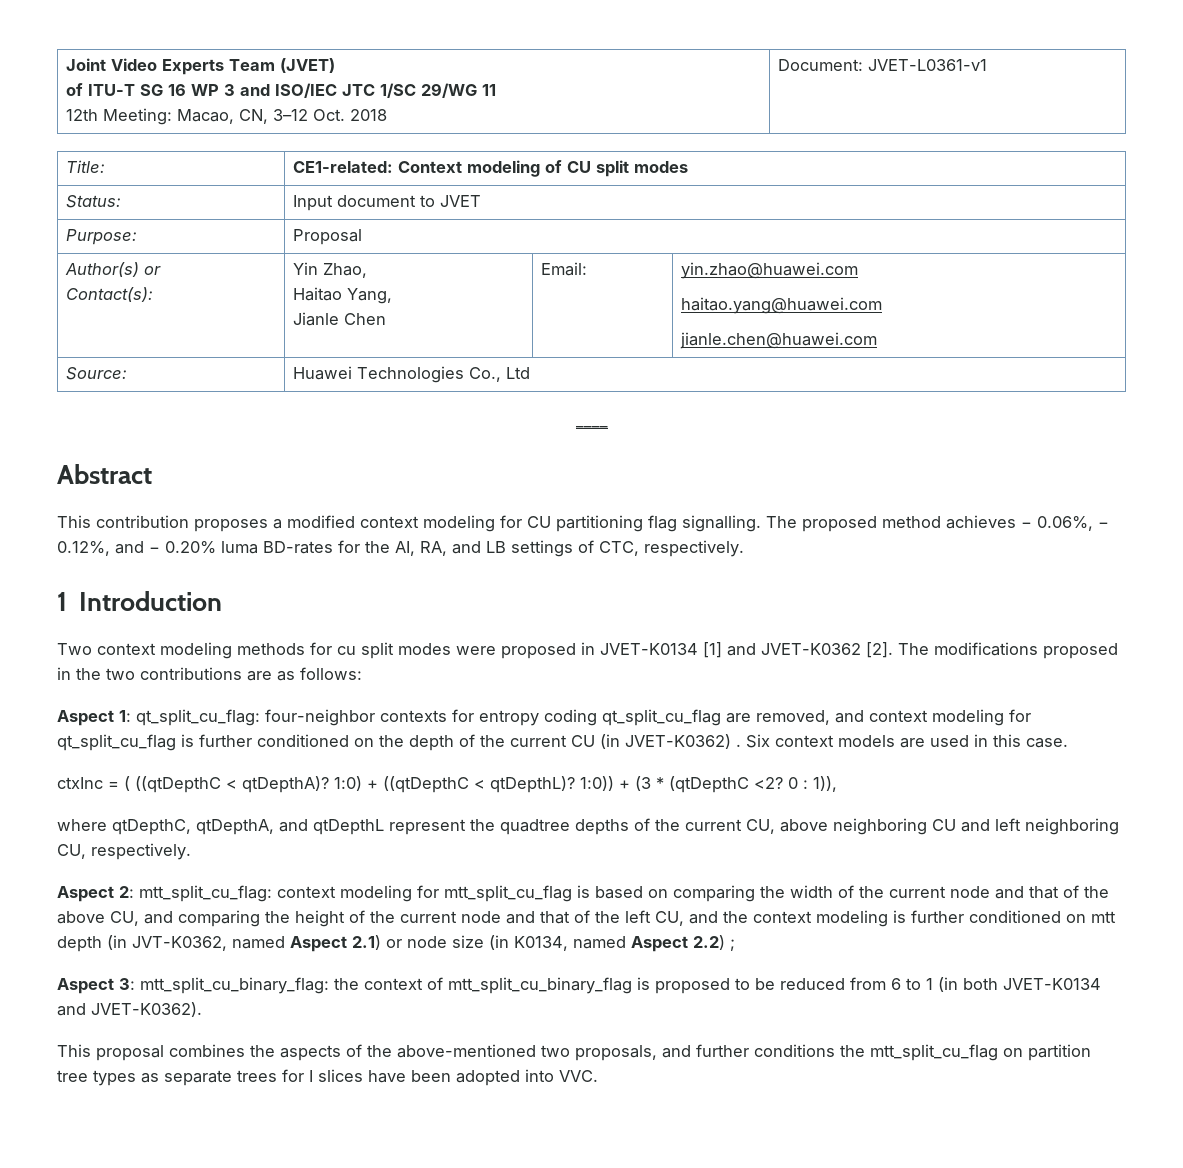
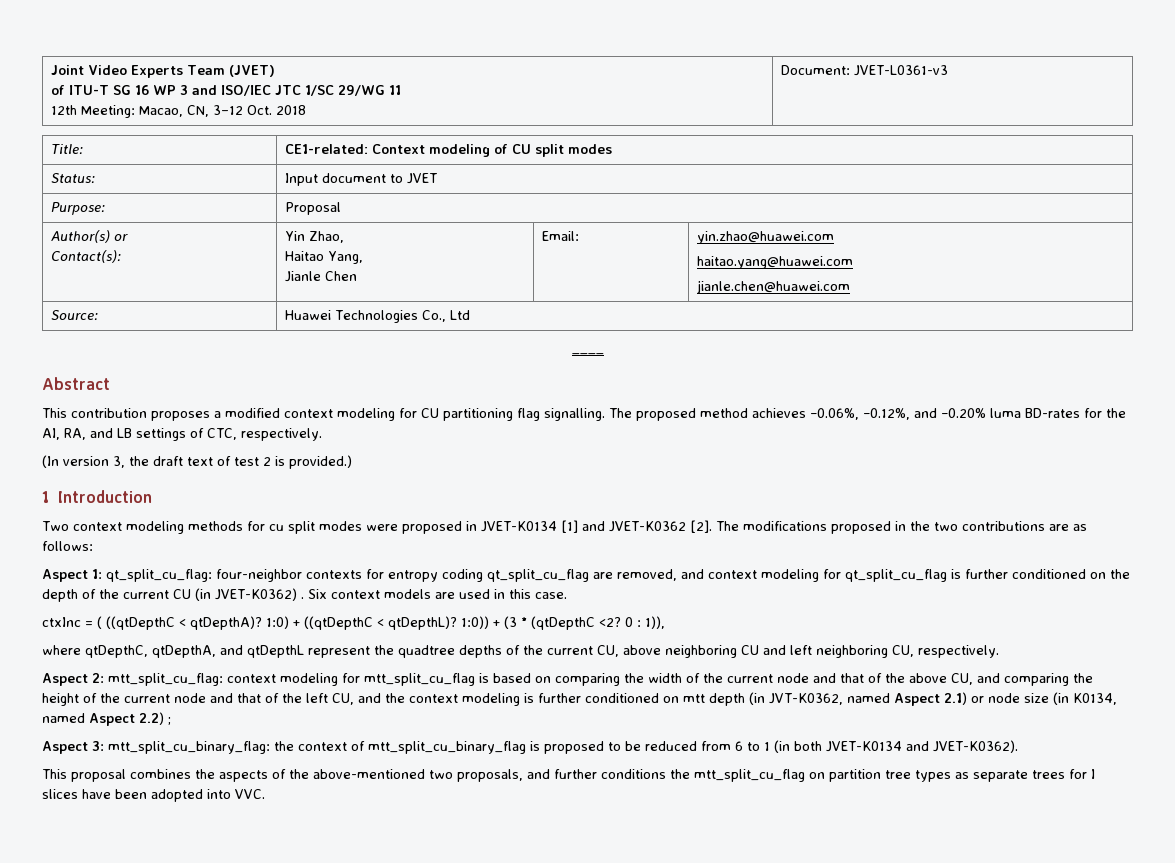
  Joint Video Experts Team (JVET)
  of ITU-T SG 16 WP 3 and ISO/IEC JTC 1/SC 29/WG 11
- 12th Meeting: Macao, CN, 3–12 Oct. 2018 | Document: JVET-L0361-v1
+ 12th Meeting: Macao, CN, 3–12 Oct. 2018 | Document: JVET-L0361-v3
- The proposed method achieves − 0.06%, − 0.12%, and − 0.20% luma BD-rates for the AI, RA, and LB settings of CTC, respectively.
+ The proposed method achieves −0.06%, −0.12%, and −0.20% luma BD-rates for the AI, RA, and LB settings of CTC, respectively.
+ (In version 3, the draft text of test 2 is provided.)

